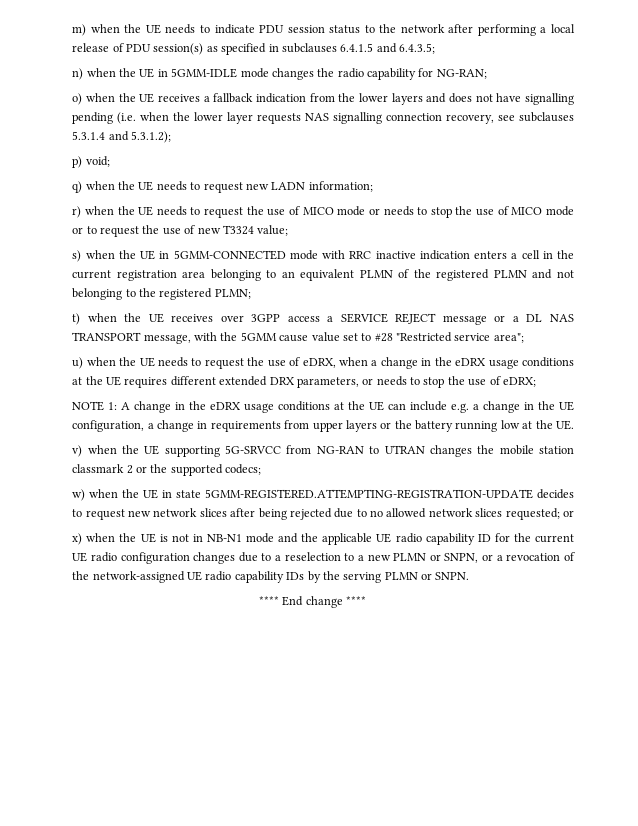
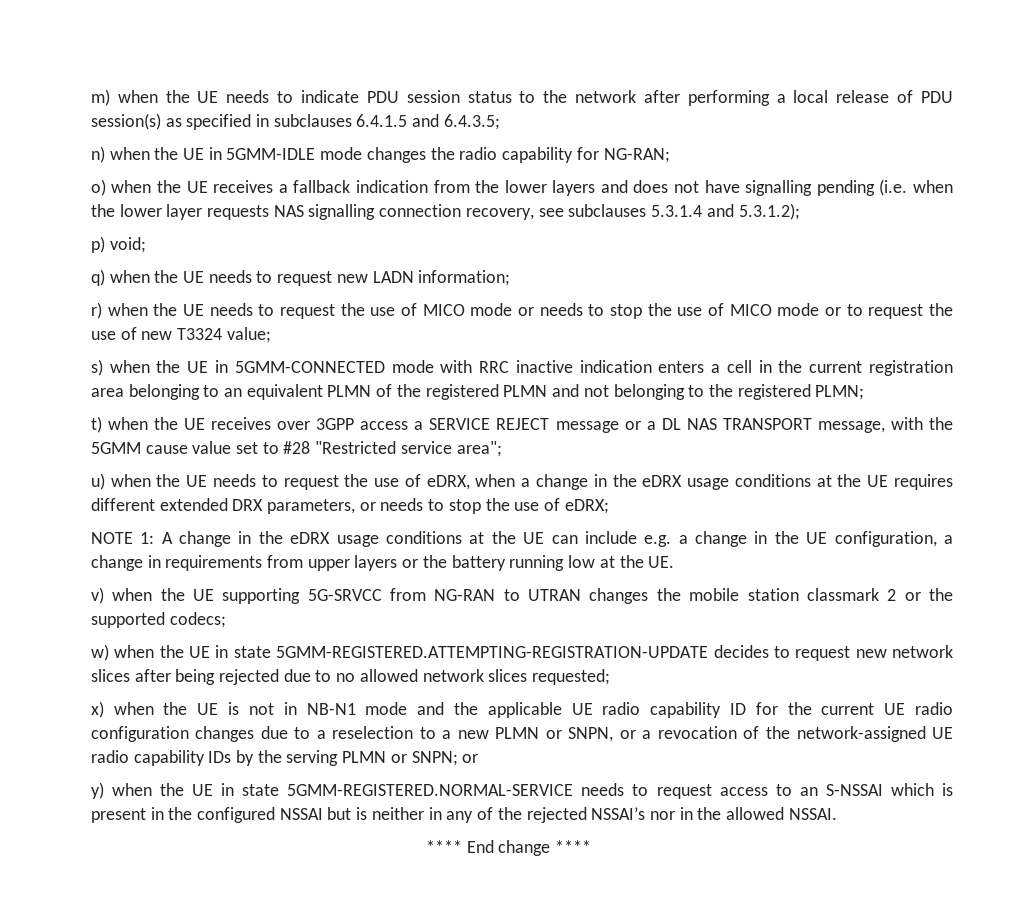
- w) when the UE in state 5GMM-REGISTERED.ATTEMPTING-REGISTRATION-UPDATE decides to request new network slices after being rejected due to no allowed network slices requested; or
+ w) when the UE in state 5GMM-REGISTERED.ATTEMPTING-REGISTRATION-UPDATE decides to request new network slices after being rejected due to no allowed network slices requested;
- x) when the UE is not in NB-N1 mode and the applicable UE radio capability ID for the current UE radio configuration changes due to a reselection to a new PLMN or SNPN, or a revocation of the network-assigned UE radio capability IDs by the serving PLMN or SNPN.
+ x) when the UE is not in NB-N1 mode and the applicable UE radio capability ID for the current UE radio configuration changes due to a reselection to a new PLMN or SNPN, or a revocation of the network-assigned UE radio capability IDs by the serving PLMN or SNPN; or
+ y) when the UE in state 5GMM-REGISTERED.NORMAL-SERVICE needs to request access to an S-NSSAI which is present in the configured NSSAI but is neither in any of the rejected NSSAI’s nor in the allowed NSSAI.

